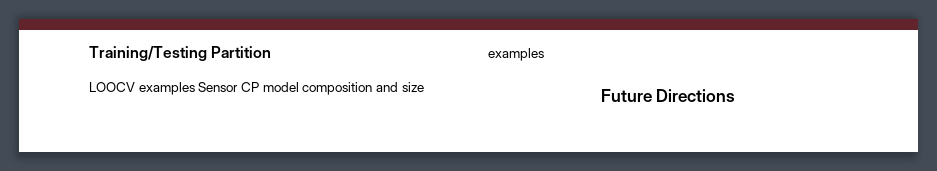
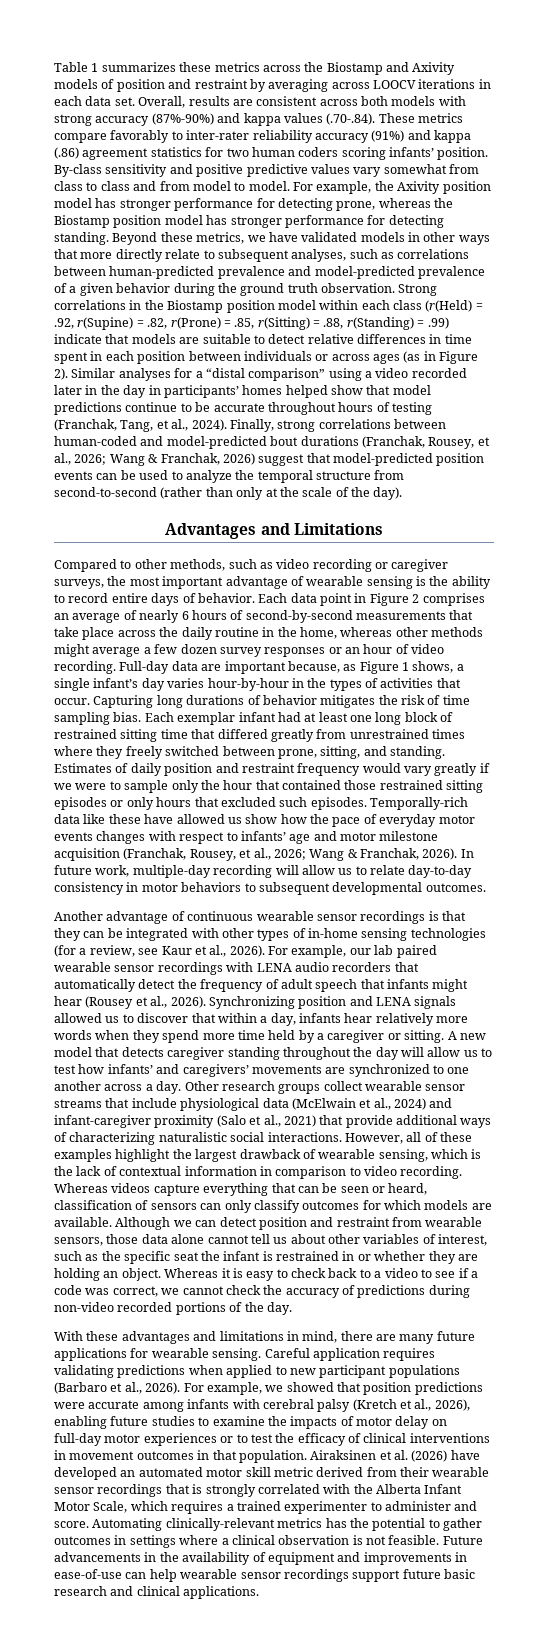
- Training/Testing Partition
- LOOCV examples Sensor CP model composition and size examples
- Future Directions
+ Table 1 summarizes these metrics across the Biostamp and Axivity models of position and restraint by averaging across LOOCV iterations in each data set. Overall, results are consistent across both models with strong accuracy (87%-90%) and kappa values (.70-.84). These metrics compare favorably to inter-rater reliability accuracy (91%) and kappa (.86) agreement statistics for two human coders scoring infants’ position. By-class sensitivity and positive predictive values vary somewhat from class to class and from model to model. For example, the Axivity position model has stronger performance for detecting prone, whereas the Biostamp position model has stronger performance for detecting standing. Beyond these metrics, we have validated models in other ways that more directly relate to subsequent analyses, such as correlations between human-predicted prevalence and model-predicted prevalence of a given behavior during the ground truth observation. Strong correlations in the Biostamp position model within each class (r(Held) = .92, r(Supine) = .82, r(Prone) = .85, r(Sitting) = .88, r(Standing) = .99) indicate that models are suitable to detect relative differences in time spent in each position between individuals or across ages (as in Figure 2). Similar analyses for a “distal comparison” using a video recorded later in the day in participants’ homes helped show that model predictions continue to be accurate throughout hours of testing (Franchak, Tang, et al., 2024). Finally, strong correlations between human-coded and model-predicted bout durations (Franchak, Rousey, et al., 2026; Wang & Franchak, 2026) suggest that model-predicted position events can be used to analyze the temporal structure from second-to-second (rather than only at the scale of the day).
+ Advantages and Limitations
+ Compared to other methods, such as video recording or caregiver surveys, the most important advantage of wearable sensing is the ability to record entire days of behavior. Each data point in Figure 2 comprises an average of nearly 6 hours of second-by-second measurements that take place across the daily routine in the home, whereas other methods might average a few dozen survey responses or an hour of video recording. Full-day data are important because, as Figure 1 shows, a single infant’s day varies hour-by-hour in the types of activities that occur. Capturing long durations of behavior mitigates the risk of time sampling bias. Each exemplar infant had at least one long block of restrained sitting time that differed greatly from unrestrained times where they freely switched between prone, sitting, and standing. Estimates of daily position and restraint frequency would vary greatly if we were to sample only the hour that contained those restrained sitting episodes or only hours that excluded such episodes. Temporally-rich data like these have allowed us show how the pace of everyday motor events changes with respect to infants’ age and motor milestone acquisition (Franchak, Rousey, et al., 2026; Wang & Franchak, 2026). In future work, multiple-day recording will allow us to relate day-to-day consistency in motor behaviors to subsequent developmental outcomes.
+ Another advantage of continuous wearable sensor recordings is that they can be integrated with other types of in-home sensing technologies (for a review, see Kaur et al., 2026). For example, our lab paired wearable sensor recordings with LENA audio recorders that automatically detect the frequency of adult speech that infants might hear (Rousey et al., 2026). Synchronizing position and LENA signals allowed us to discover that within a day, infants hear relatively more words when they spend more time held by a caregiver or sitting. A new model that detects caregiver standing throughout the day will allow us to test how infants’ and caregivers’ movements are synchronized to one another across a day. Other research groups collect wearable sensor streams that include physiological data (McElwain et al., 2024) and infant-caregiver proximity (Salo et al., 2021) that provide additional ways of characterizing naturalistic social interactions. However, all of these examples highlight the largest drawback of wearable sensing, which is the lack of contextual information in comparison to video recording. Whereas videos capture everything that can be seen or heard, classification of sensors can only classify outcomes for which models are available. Although we can detect position and restraint from wearable sensors, those data alone cannot tell us about other variables of interest, such as the specific seat the infant is restrained in or whether they are holding an object. Whereas it is easy to check back to a video to see if a code was correct, we cannot check the accuracy of predictions during non-video recorded portions of the day.
+ With these advantages and limitations in mind, there are many future applications for wearable sensing. Careful application requires validating predictions when applied to new participant populations (Barbaro et al., 2026). For example, we showed that position predictions were accurate among infants with cerebral palsy (Kretch et al., 2026), enabling future studies to examine the impacts of motor delay on full-day motor experiences or to test the efficacy of clinical interventions in movement outcomes in that population. Airaksinen et al. (2026) have developed an automated motor skill metric derived from their wearable sensor recordings that is strongly correlated with the Alberta Infant Motor Scale, which requires a trained experimenter to administer and score. Automating clinically-relevant metrics has the potential to gather outcomes in settings where a clinical observation is not feasible. Future advancements in the availability of equipment and improvements in ease-of-use can help wearable sensor recordings support future basic research and clinical applications.

